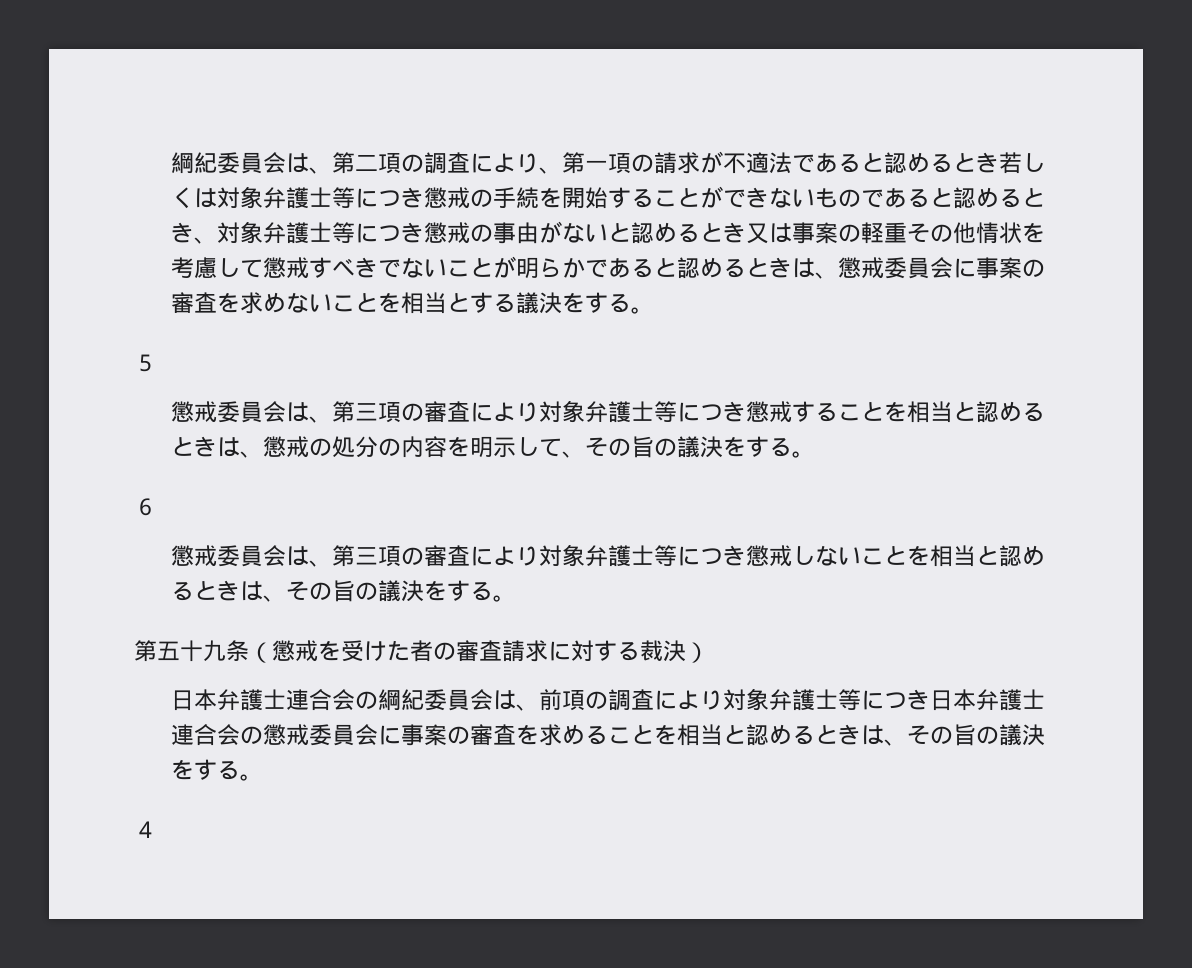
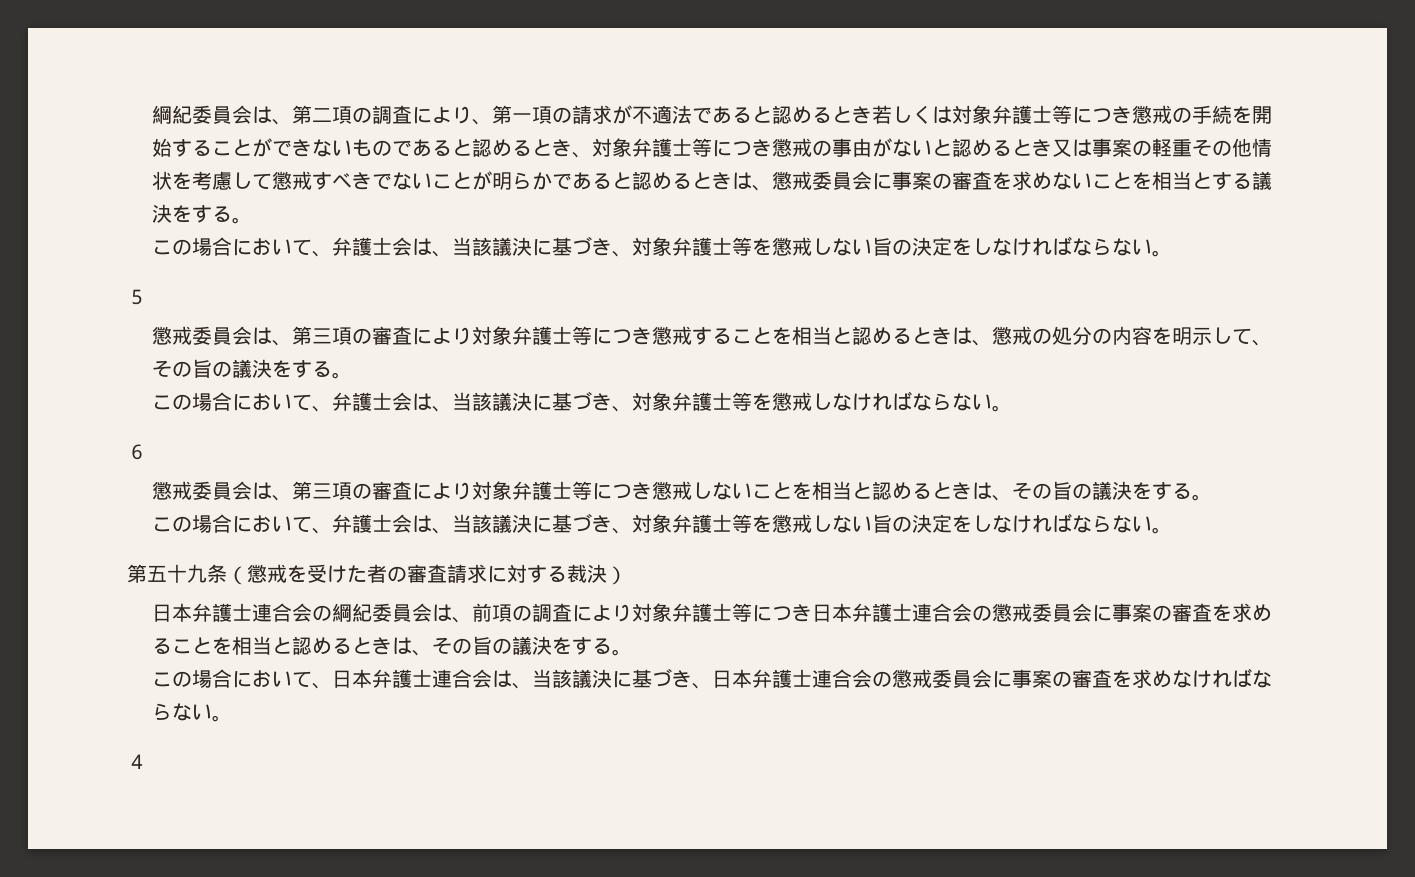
  綱紀委員会は、第二項の調査により、第一項の請求が不適法であると認めるとき若しくは対象弁護士等につき懲戒の手続を開始することができないものであると認めるとき、対象弁護士等につき懲戒の事由がないと認めるとき又は事案の軽重その他情状を考慮して懲戒すべきでないことが明らかであると認めるときは、懲戒委員会に事案の審査を求めないことを相当とする議決をする。
+ この場合において、弁護士会は、当該議決に基づき、対象弁護士等を懲戒しない旨の決定をしなければならない。
+ この場合において、弁護士会は、当該議決に基づき、対象弁護士等を懲戒しなければならない。
  懲戒委員会は、第三項の審査により対象弁護士等につき懲戒しないことを相当と認めるときは、その旨の議決をする。
+ この場合において、弁護士会は、当該議決に基づき、対象弁護士等を懲戒しない旨の決定をしなければならない。
+ この場合において、日本弁護士連合会は、当該議決に基づき、日本弁護士連合会の懲戒委員会に事案の審査を求めなければならない。

